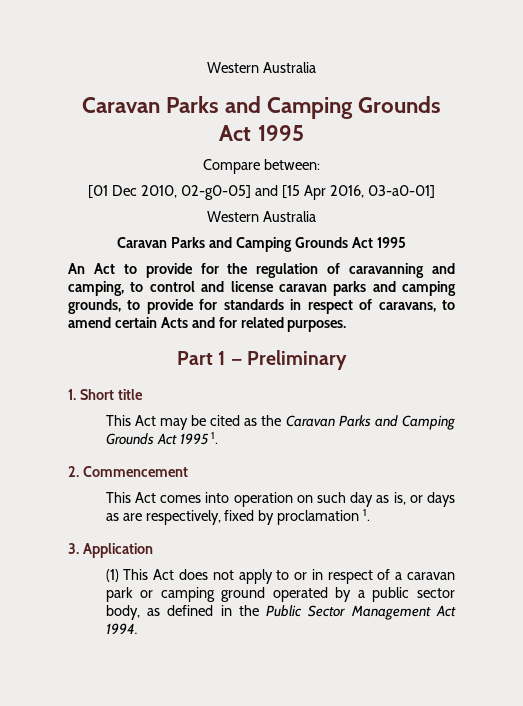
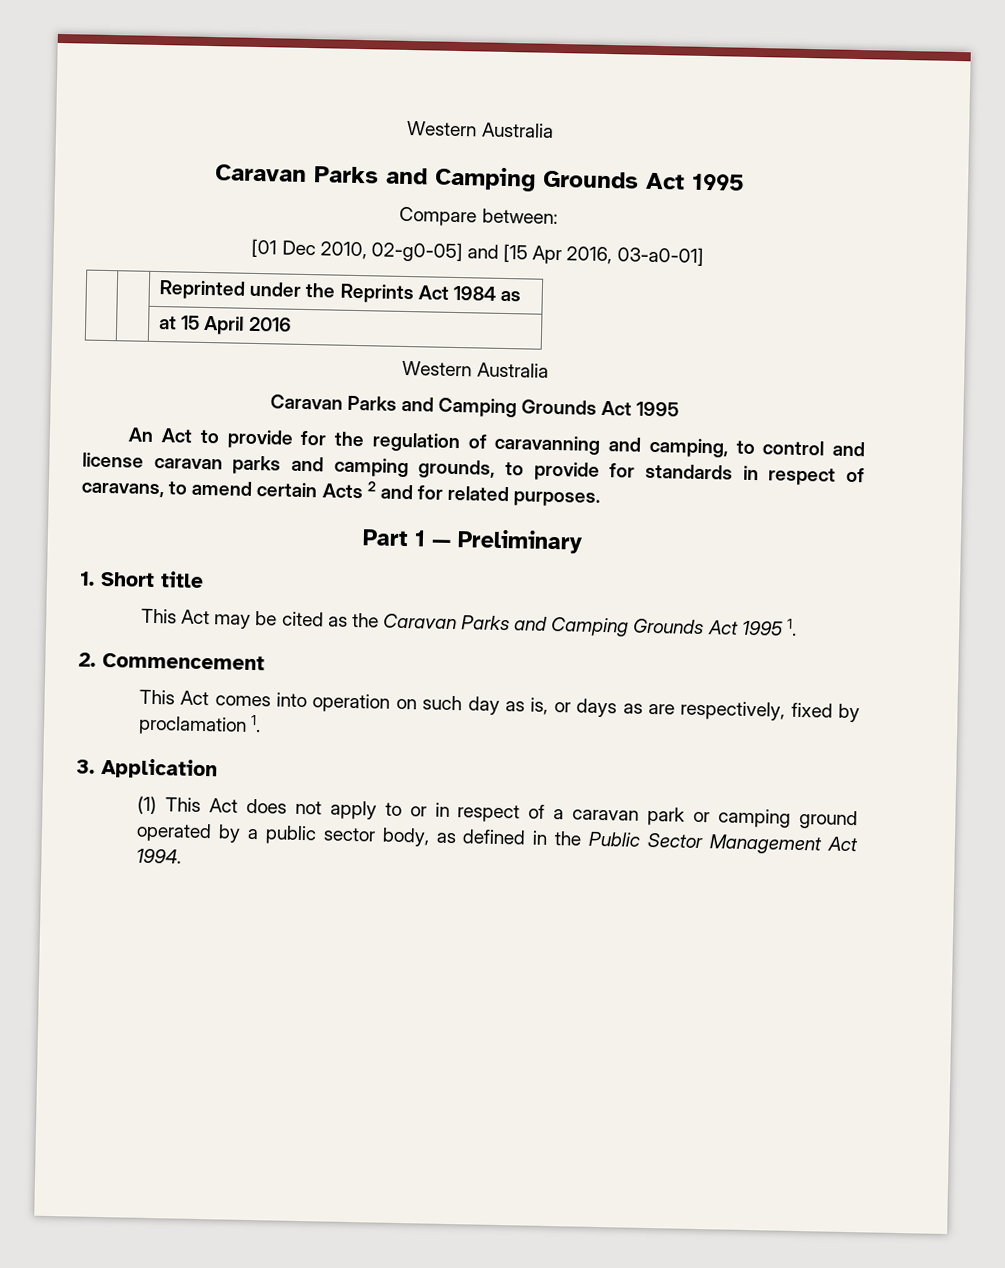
+ | | Reprinted under the Reprints Act 1984 as
+ | | at 15 April 2016
- An Act to provide for the regulation of caravanning and camping, to control and license caravan parks and camping grounds, to provide for standards in respect of caravans, to amend certain Acts and for related purposes.
+ An Act to provide for the regulation of caravanning and camping, to control and license caravan parks and camping grounds, to provide for standards in respect of caravans, to amend certain Acts 2 and for related purposes.

